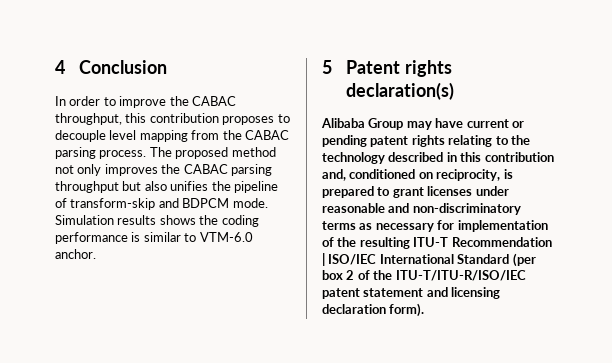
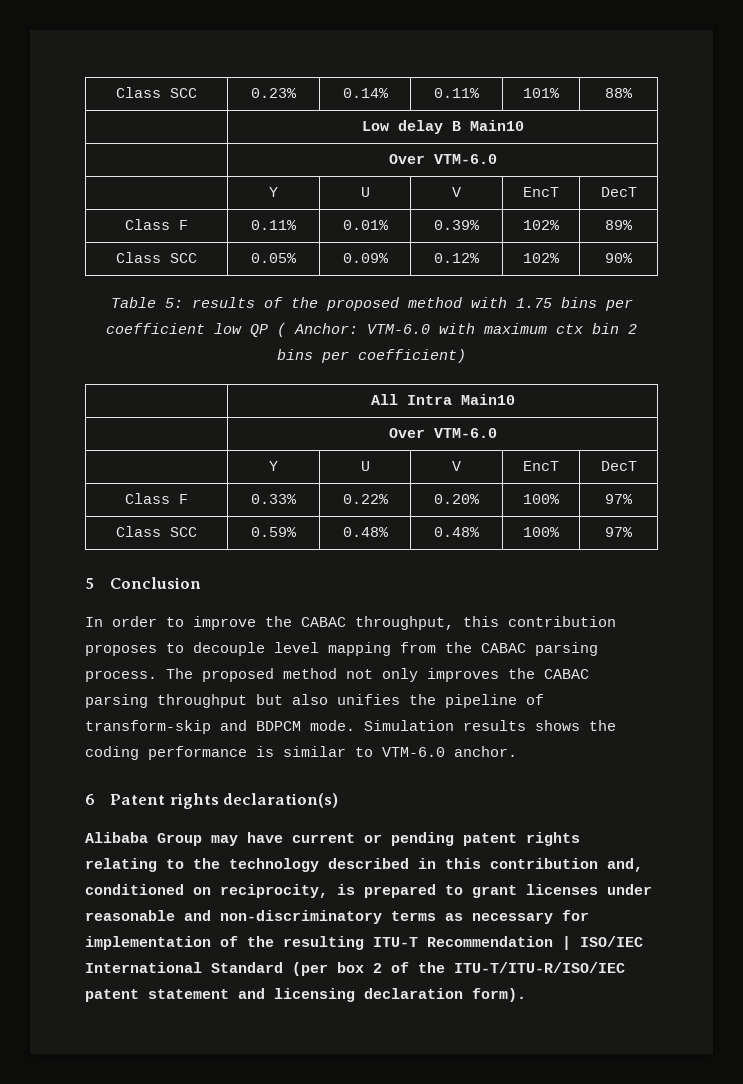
- 4 Conclusion
+ Class SCC | 0.23% | 0.14% | 0.11% | 101% | 88%
+ | Low delay B Main10
+ | Over VTM-6.0
+ | Y | U | V | EncT | DecT
+ Class F | 0.11% | 0.01% | 0.39% | 102% | 89%
+ Class SCC | 0.05% | 0.09% | 0.12% | 102% | 90%
+ Table 5: results of the proposed method with 1.75 bins per coefficient low QP ( Anchor: VTM-6.0 with maximum ctx bin 2 bins per coefficient)
+ | All Intra Main10
+ | Over VTM-6.0
+ | Y | U | V | EncT | DecT
+ Class F | 0.33% | 0.22% | 0.20% | 100% | 97%
+ Class SCC | 0.59% | 0.48% | 0.48% | 100% | 97%
+ 5 Conclusion
- 5 Patent rights declaration(s)
+ 6 Patent rights declaration(s)

